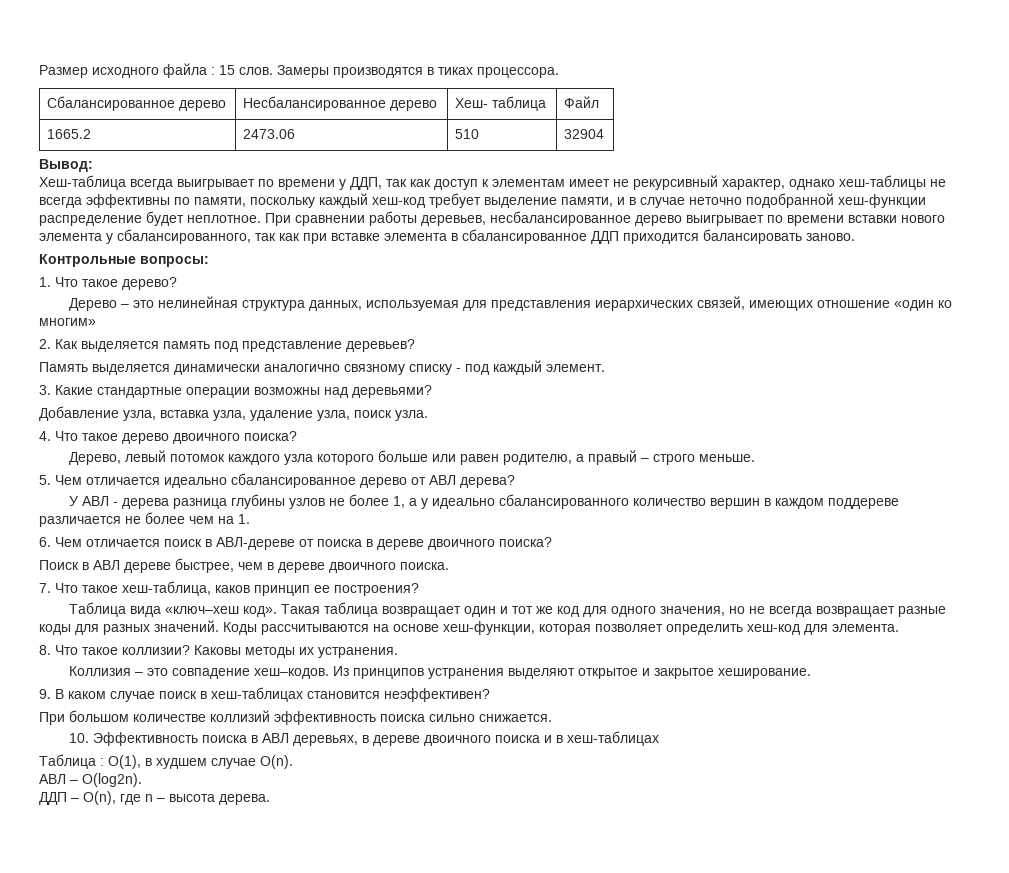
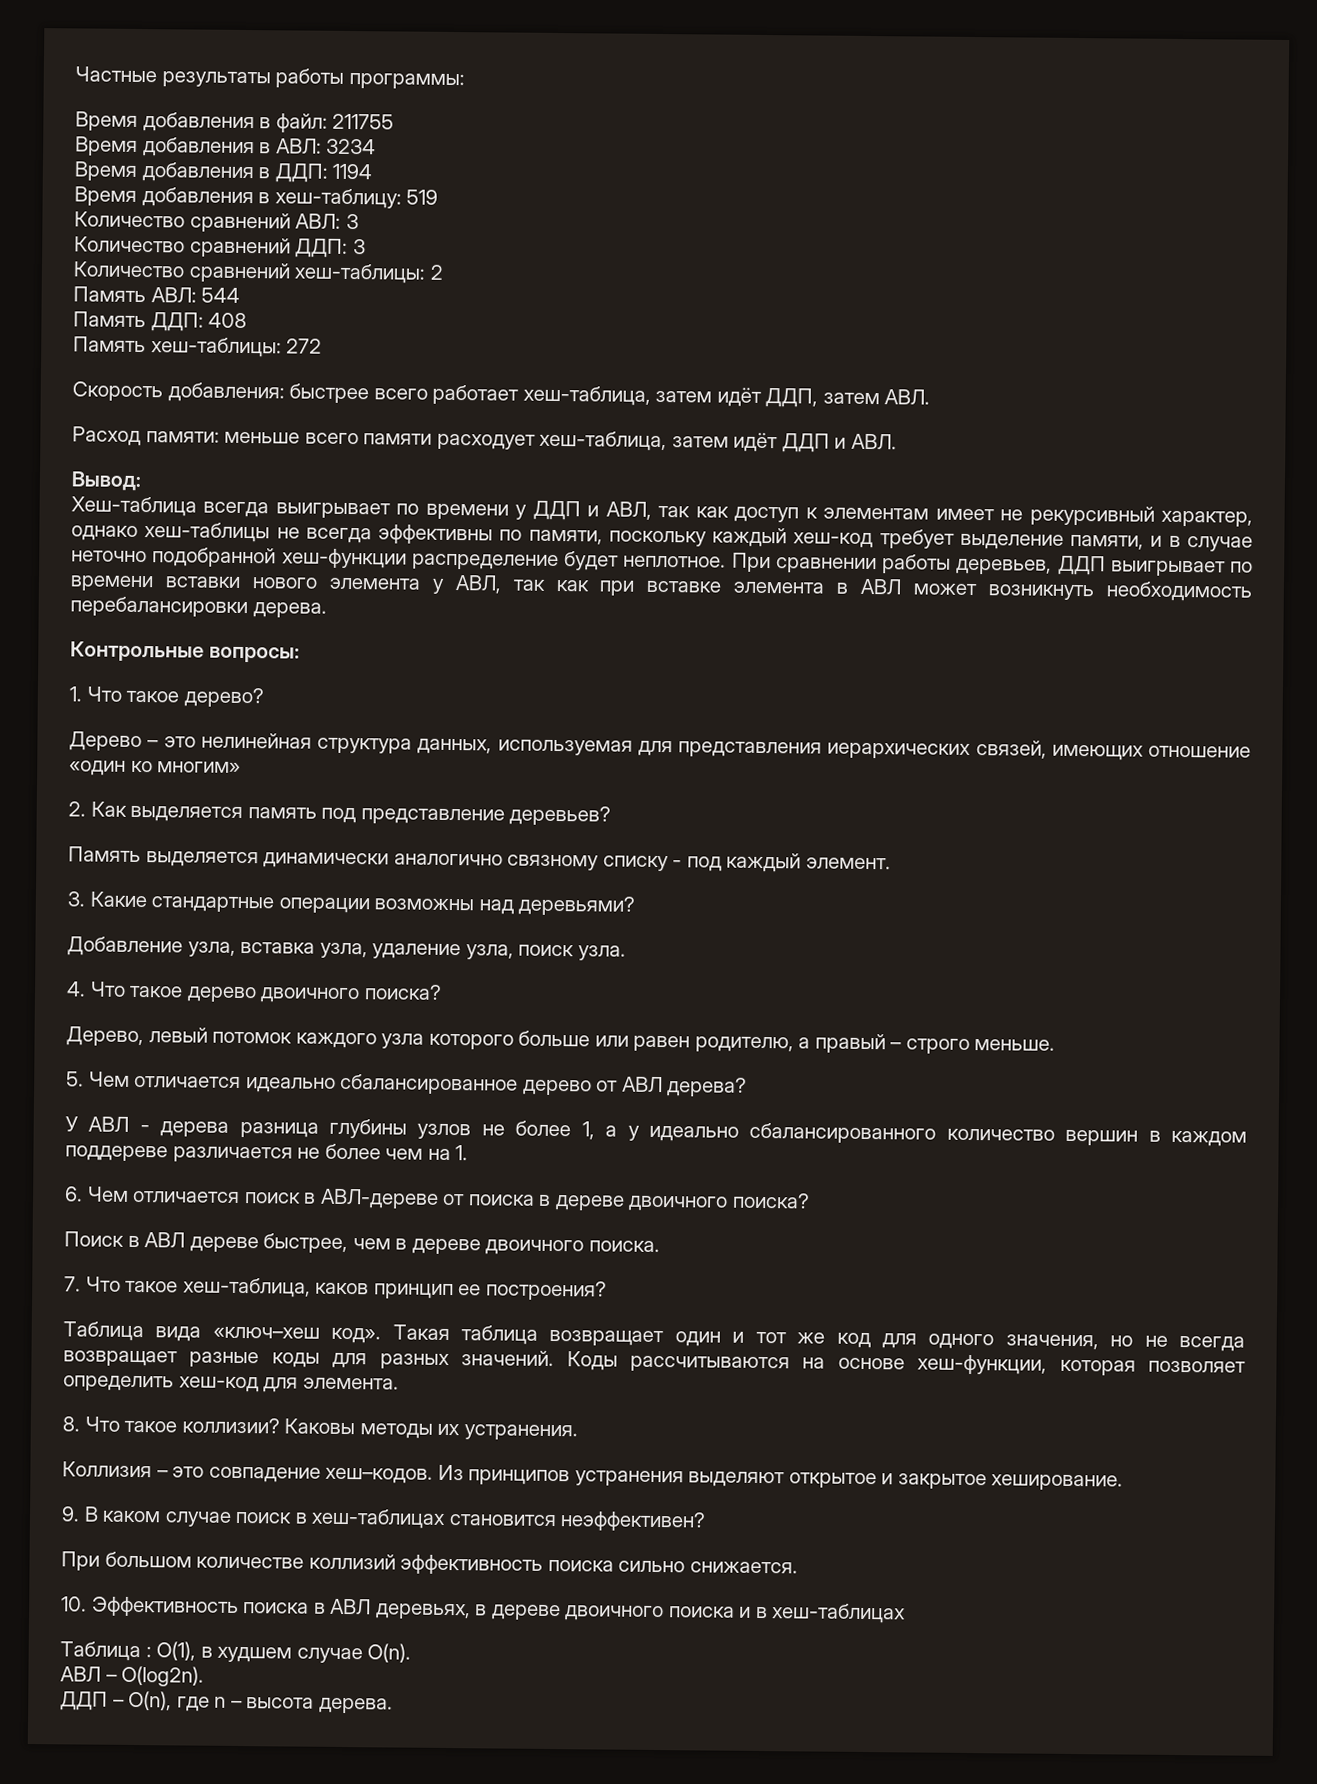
- Размер исходного файла : 15 слов. Замеры производятся в тиках процессора.
- Cбалансированное дерево | Несбалансированное дерево | Хеш- таблица | Файл
- 1665.2 | 2473.06 | 510 | 32904
+ Частные результаты работы программы:
+ Время добавления в файл: 211755
+ Время добавления в АВЛ: 3234
+ Время добавления в ДДП: 1194
+ Время добавления в хеш-таблицу: 519
+ Количество сравнений АВЛ: 3
+ Количество сравнений ДДП: 3
+ Количество сравнений хеш-таблицы: 2
+ Память АВЛ: 544
+ Память ДДП: 408
+ Память хеш-таблицы: 272
+ Скорость добавления: быстрее всего работает хеш-таблица, затем идёт ДДП, затем АВЛ.
+ Расход памяти: меньше всего памяти расходует хеш-таблица, затем идёт ДДП и АВЛ.
- Хеш-таблица всегда выигрывает по времени у ДДП, так как доступ к элементам имеет не рекурсивный характер, однако хеш-таблицы не всегда эффективны по памяти, поскольку каждый хеш-код требует выделение памяти, и в случае неточно подобранной хеш-функции распределение будет неплотное.
+ Хеш-таблица всегда выигрывает по времени у ДДП и АВЛ, так как доступ к элементам имеет не рекурсивный характер, однако хеш-таблицы не всегда эффективны по памяти, поскольку каждый хеш-код требует выделение памяти, и в случае неточно подобранной хеш-функции распределение будет неплотное.
- При сравнении работы деревьев, несбалансированное дерево выигрывает по времени вставки нового элемента у сбалансированного, так как при вставке элемента в сбалансированное ДДП приходится балансировать заново.
+ При сравнении работы деревьев, ДДП выигрывает по времени вставки нового элемента у АВЛ, так как при вставке элемента в АВЛ может возникнуть необходимость перебалансировки дерева.

